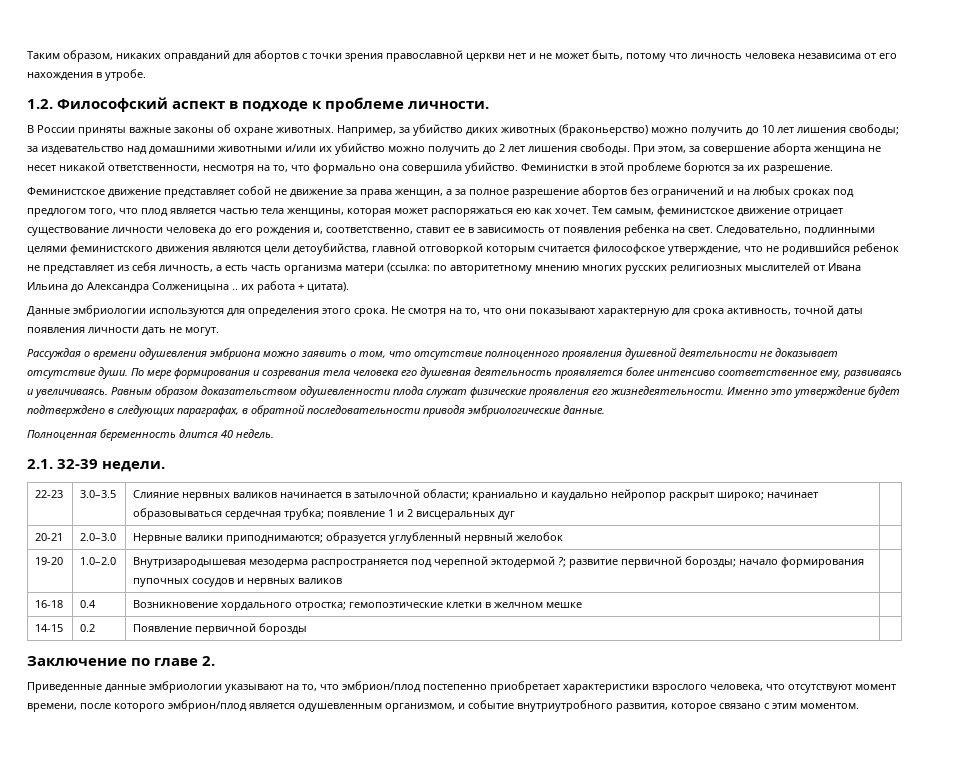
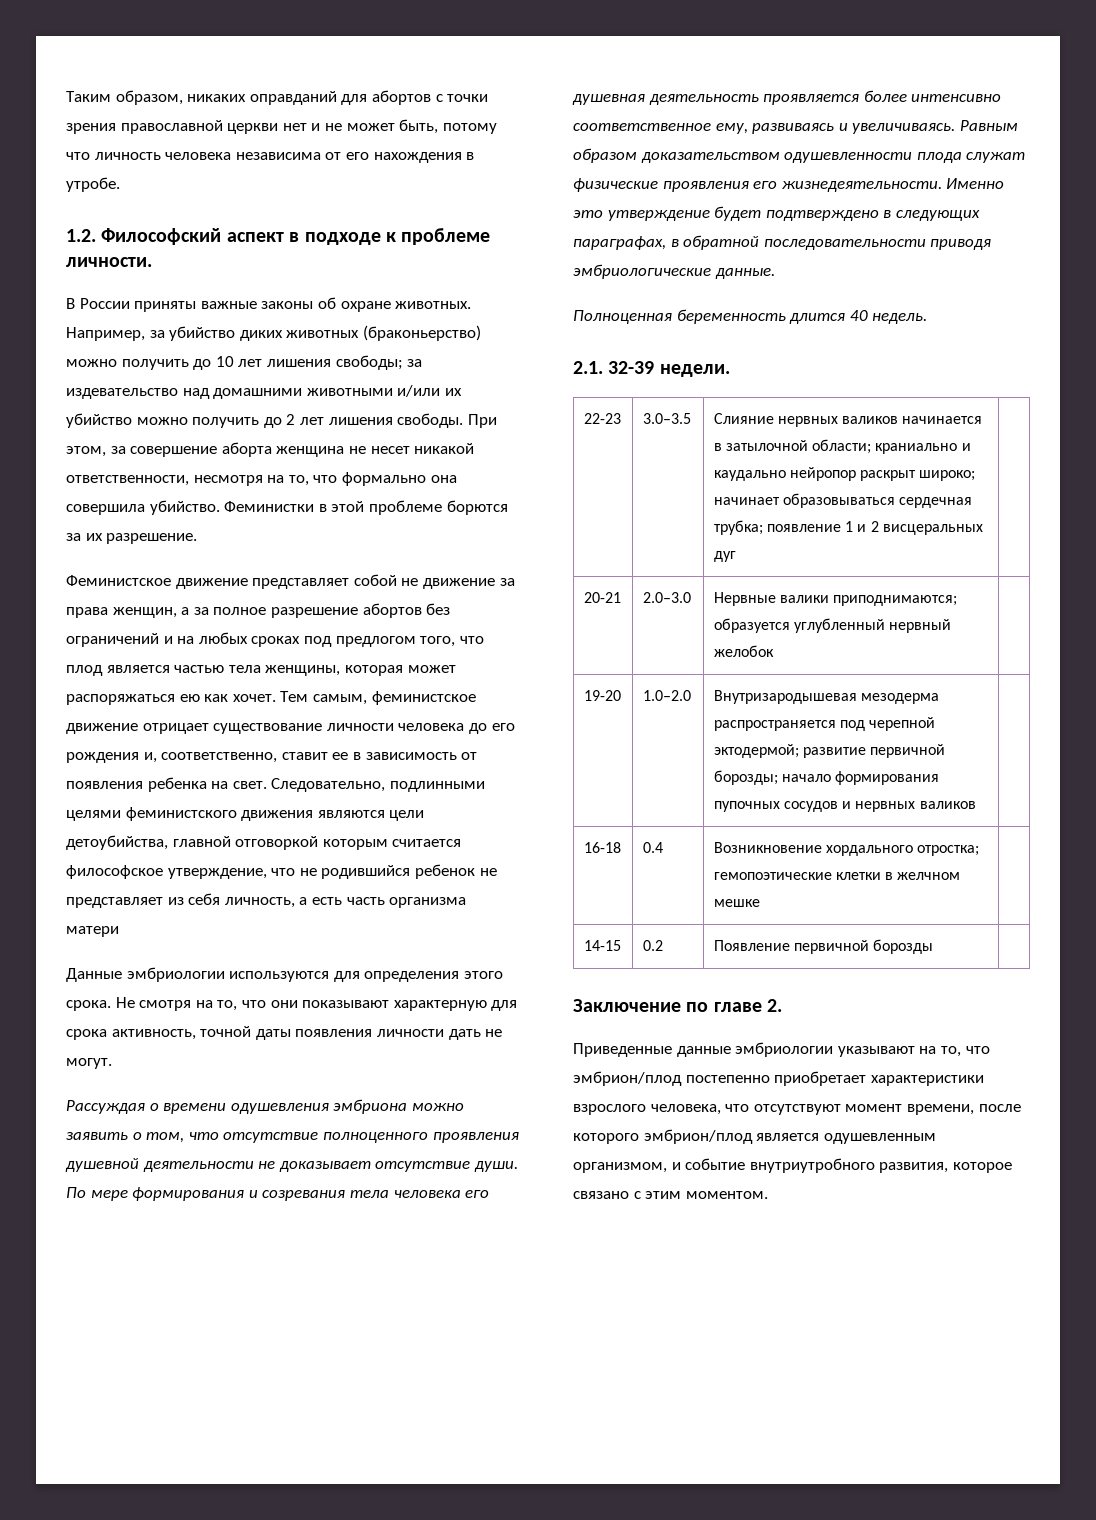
- Следовательно, подлинными целями феминистского движения являются цели детоубийства, главной отговоркой которым считается философское утверждение, что не родившийся ребенок не представляет из себя личность, а есть часть организма матери (ссылка: по авторитетному мнению многих русских религиозных мыслителей от Ивана Ильина до Александра Солженицына .. их работа + цитата).
+ Следовательно, подлинными целями феминистского движения являются цели детоубийства, главной отговоркой которым считается философское утверждение, что не родившийся ребенок не представляет из себя личность, а есть часть организма матери
- По мере формирования и созревания тела человека его душевная деятельность проявляется более интенсиво соответственное ему, развиваясь и увеличиваясь.
+ По мере формирования и созревания тела человека его душевная деятельность проявляется более интенсивно соответственное ему, развиваясь и увеличиваясь.
- 19-20 | 1.0–2.0 | Внутризародышевая мезодерма распространяется под черепной эктодермой ?; развитие первичной борозды; начало формирования пупочных сосудов и нервных валиков |
+ 19-20 | 1.0–2.0 | Внутризародышевая мезодерма распространяется под черепной эктодермой; развитие первичной борозды; начало формирования пупочных сосудов и нервных валиков |

